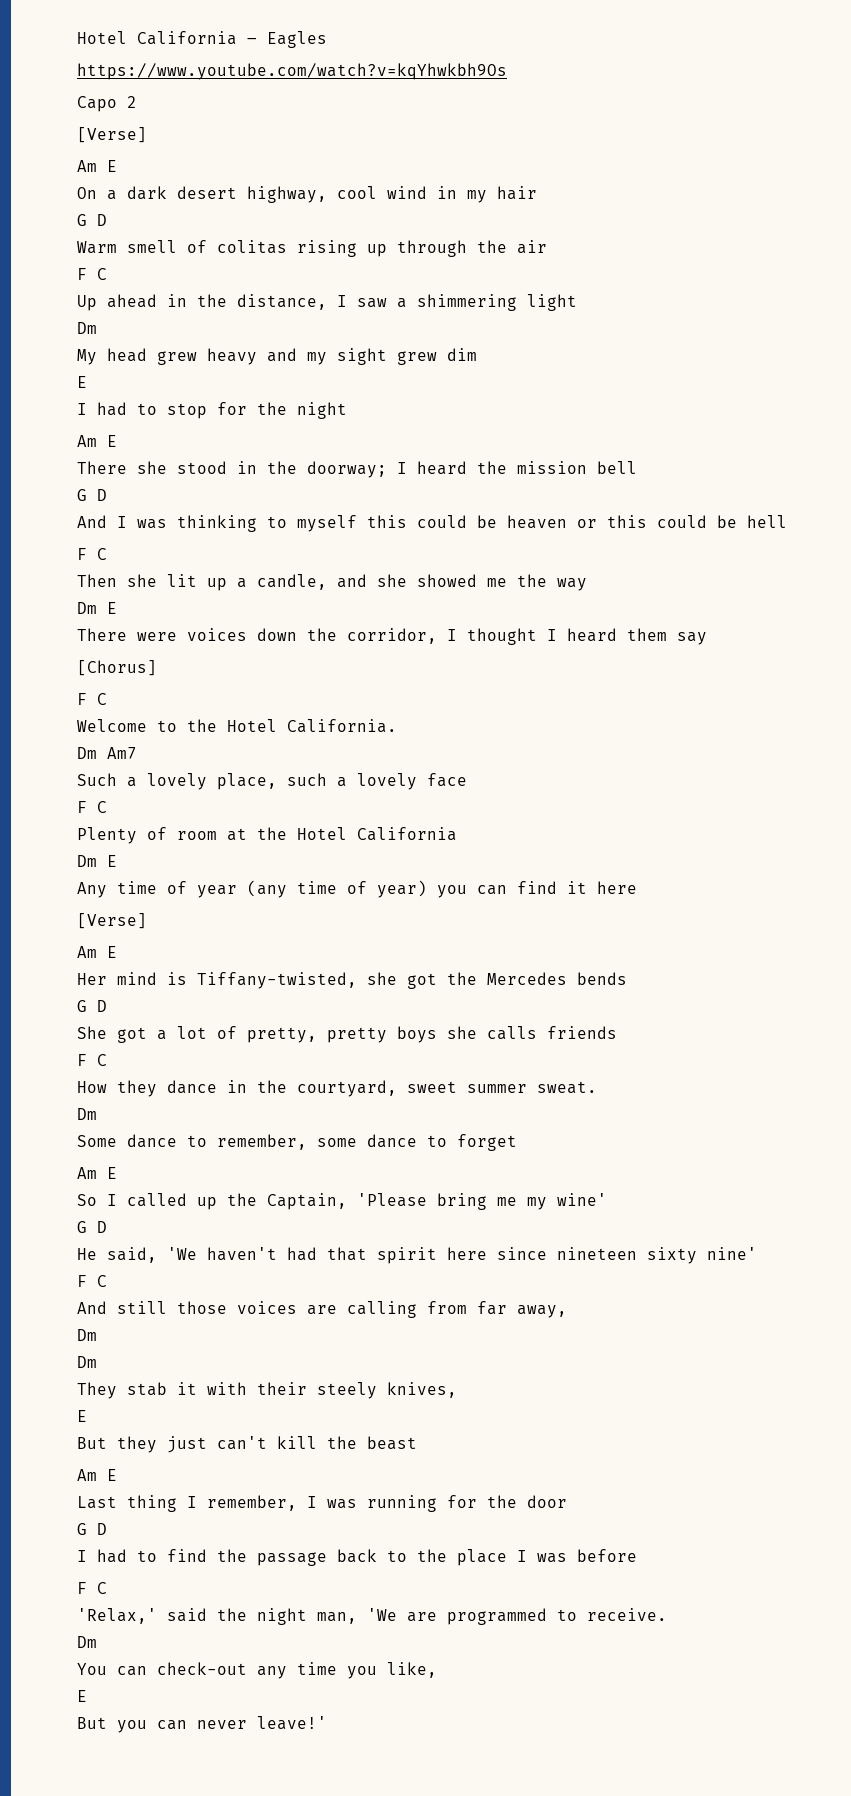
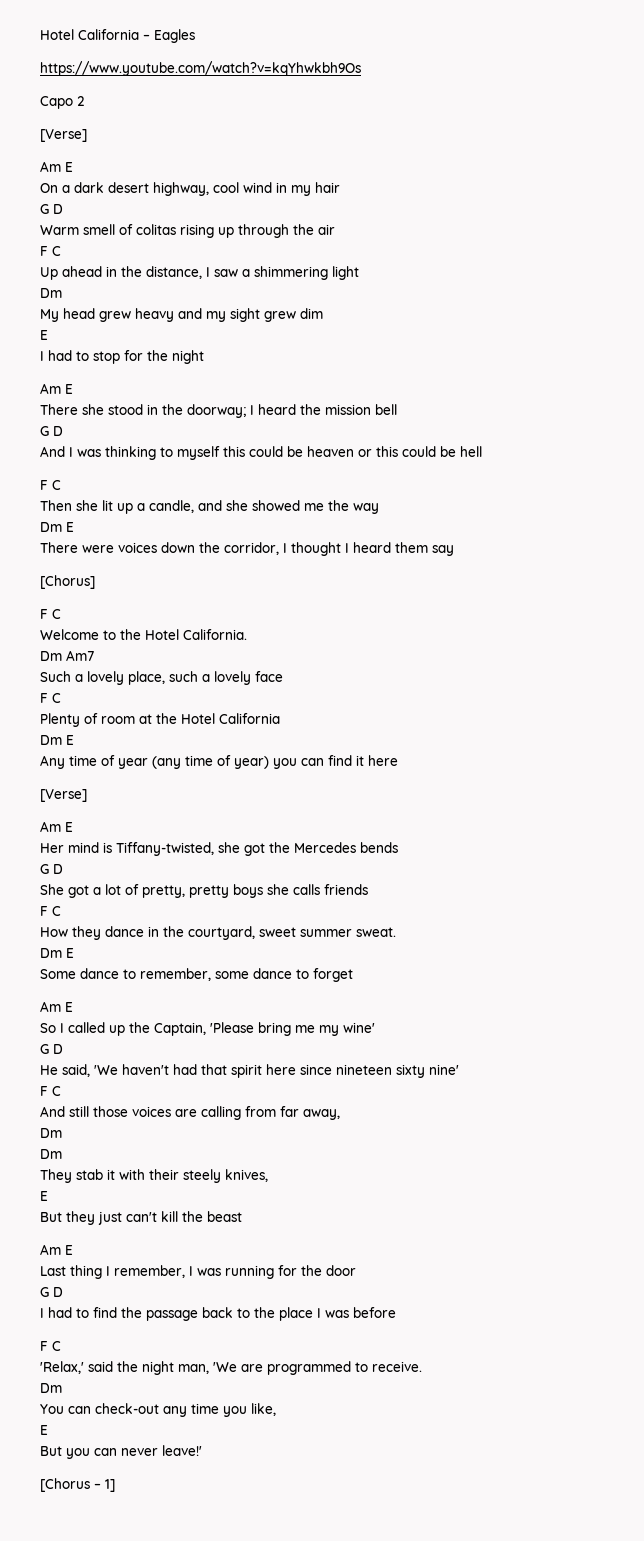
  How they dance in the courtyard, sweet summer sweat.
- Dm
+ Dm E
+ [Chorus – 1]

